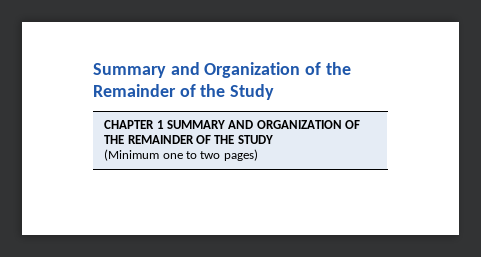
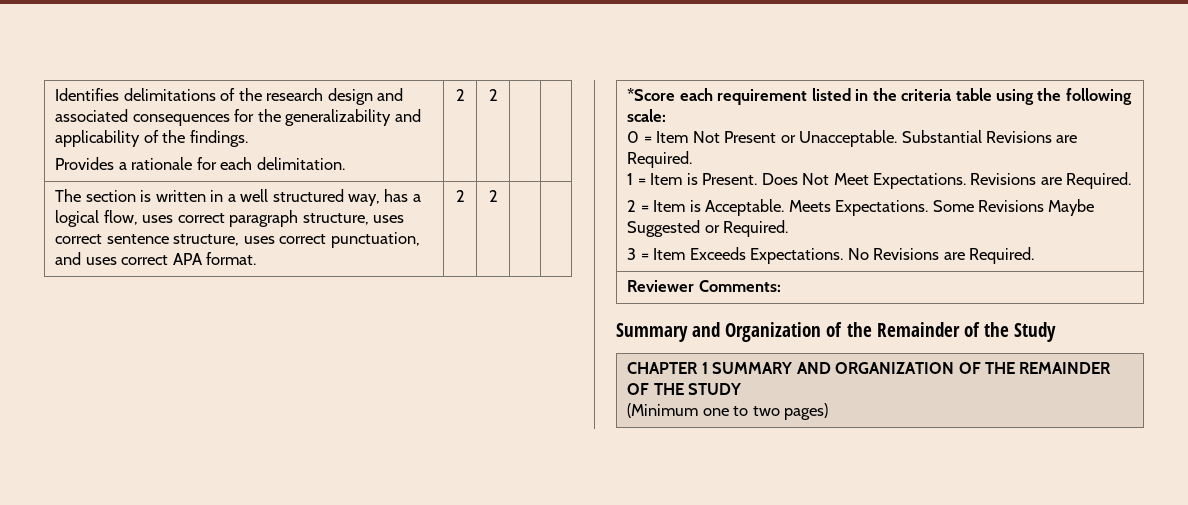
+ Identifies delimitations of the research design and associated consequences for the generalizability and applicability of the findings.
+ Provides a rationale for each delimitation. | 2 | 2 | |
+ The section is written in a well structured way, has a logical flow, uses correct paragraph structure, uses correct sentence structure, uses correct punctuation, and uses correct APA format. | 2 | 2 | |
+ *Score each requirement listed in the criteria table using the following scale:
+ 0 = Item Not Present or Unacceptable. Substantial Revisions are Required.
+ 1 = Item is Present. Does Not Meet Expectations. Revisions are Required.
+ 2 = Item is Acceptable. Meets Expectations. Some Revisions Maybe Suggested or Required.
+ 3 = Item Exceeds Expectations. No Revisions are Required.
+ Reviewer Comments:

